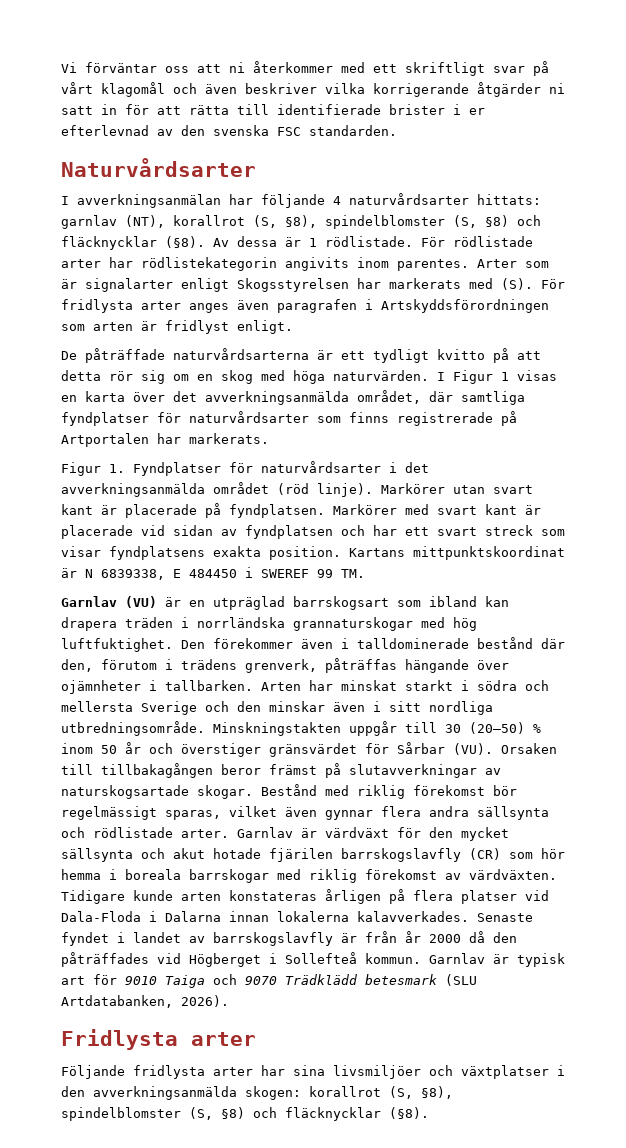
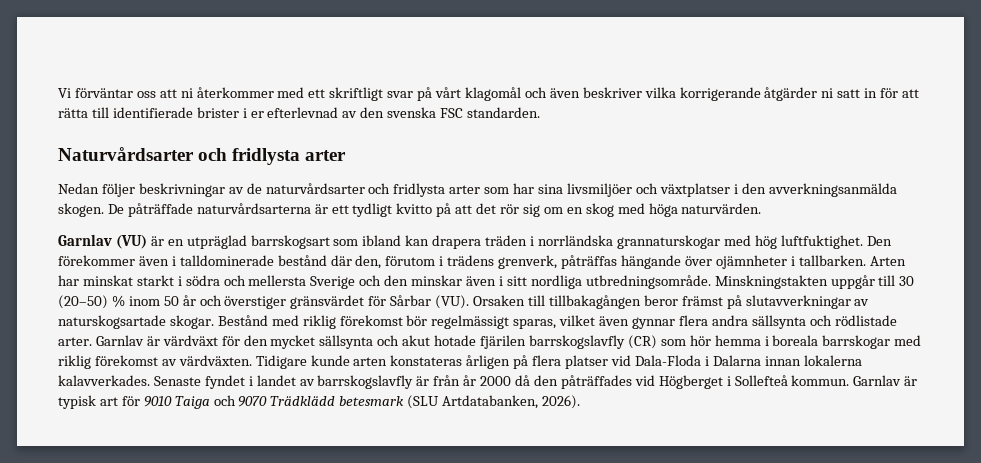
- Naturvårdsarter
- I avverkningsanmälan har följande 4 naturvårdsarter hittats: garnlav (NT), korallrot (S, §8), spindelblomster (S, §8) och fläcknycklar (§8). Av dessa är 1 rödlistade. För rödlistade arter har rödlistekategorin angivits inom parentes. Arter som är signalarter enligt Skogsstyrelsen har markerats med (S). För fridlysta arter anges även paragrafen i Artskyddsförordningen som arten är fridlyst enligt.
- De påträffade naturvårdsarterna är ett tydligt kvitto på att detta rör sig om en skog med höga naturvärden. I Figur 1 visas en karta över det avverkningsanmälda området, där samtliga fyndplatser för naturvårdsarter som finns registrerade på Artportalen har markerats.
- Figur 1. Fyndplatser för naturvårdsarter i det avverkningsanmälda området (röd linje). Markörer utan svart kant är placerade på fyndplatsen. Markörer med svart kant är placerade vid sidan av fyndplatsen och har ett svart streck som visar fyndplatsens exakta position. Kartans mittpunktskoordinat är N 6839338, E 484450 i SWEREF 99 TM.
+ Naturvårdsarter och fridlysta arter
+ Nedan följer beskrivningar av de naturvårdsarter och fridlysta arter som har sina livsmiljöer och växtplatser i den avverkningsanmälda skogen. De påträffade naturvårdsarterna är ett tydligt kvitto på att det rör sig om en skog med höga naturvärden.
- Fridlysta arter
- Följande fridlysta arter har sina livsmiljöer och växtplatser i den avverkningsanmälda skogen: korallrot (S, §8), spindelblomster (S, §8) och fläcknycklar (§8).

